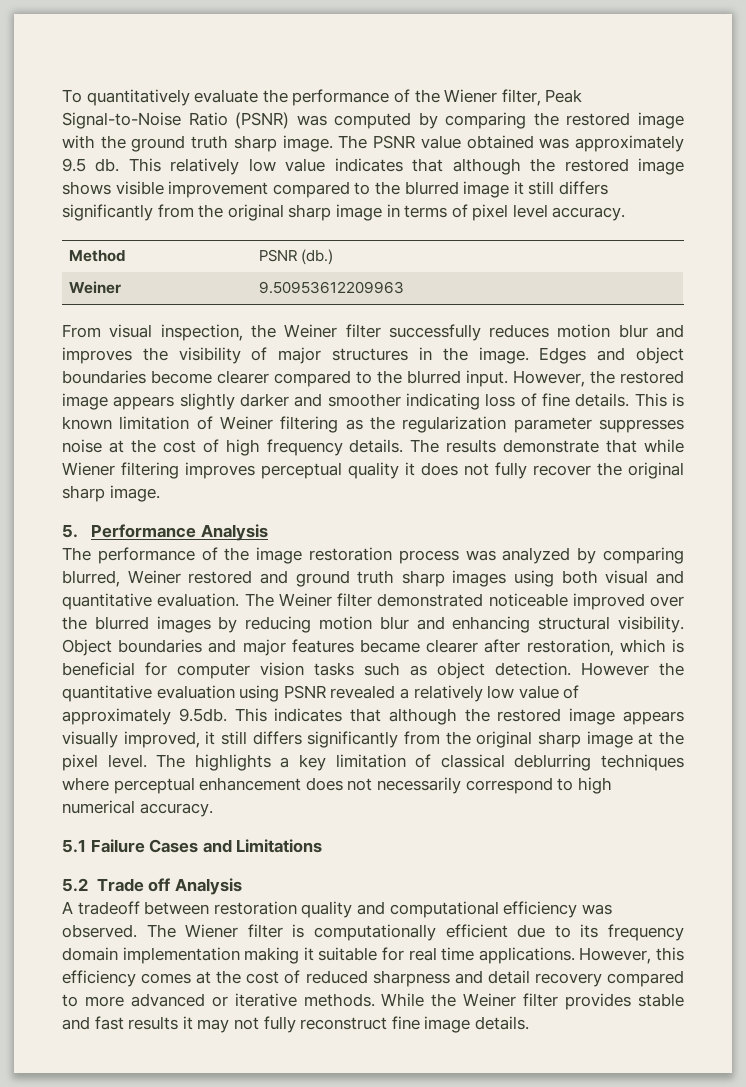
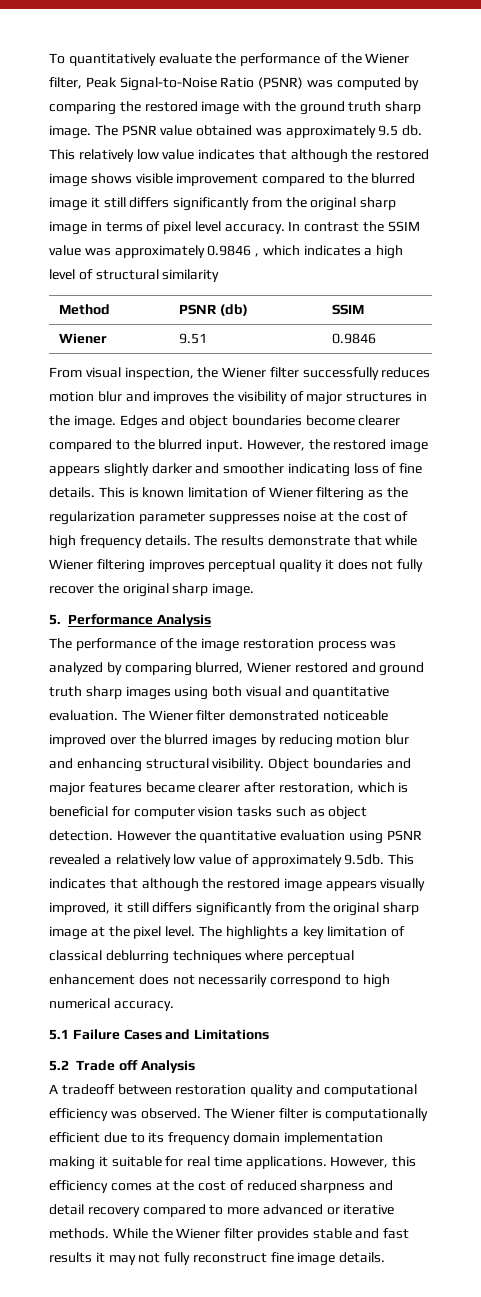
- This relatively low value indicates that although the restored image shows visible improvement compared to the blurred image it still differs significantly from the original sharp image in terms of pixel level accuracy.
- Method | PSNR (db.)
- Weiner | 9.50953612209963
+ This relatively low value indicates that although the restored image shows visible improvement compared to the blurred image it still differs significantly from the original sharp image in terms of pixel level accuracy. In contrast the SSIM value was approximately 0.9846 , which indicates a high level of structural similarity
+ Method | PSNR (db) | SSIM
+ Wiener | 9.51 | 0.9846
- From visual inspection, the Weiner filter successfully reduces motion blur and improves the visibility of major structures in the image.
+ From visual inspection, the Wiener filter successfully reduces motion blur and improves the visibility of major structures in the image.
- This is known limitation of Weiner filtering as the regularization parameter suppresses noise at the cost of high frequency details.
+ This is known limitation of Wiener filtering as the regularization parameter suppresses noise at the cost of high frequency details.
- The performance of the image restoration process was analyzed by comparing blurred, Weiner restored and ground truth sharp images using both visual and quantitative evaluation.
+ The performance of the image restoration process was analyzed by comparing blurred, Wiener restored and ground truth sharp images using both visual and quantitative evaluation.
- The Weiner filter demonstrated noticeable improved over the blurred images by reducing motion blur and enhancing structural visibility.
+ The Wiener filter demonstrated noticeable improved over the blurred images by reducing motion blur and enhancing structural visibility.
- While the Weiner filter provides stable and fast results it may not fully reconstruct fine image details.
+ While the Wiener filter provides stable and fast results it may not fully reconstruct fine image details.

